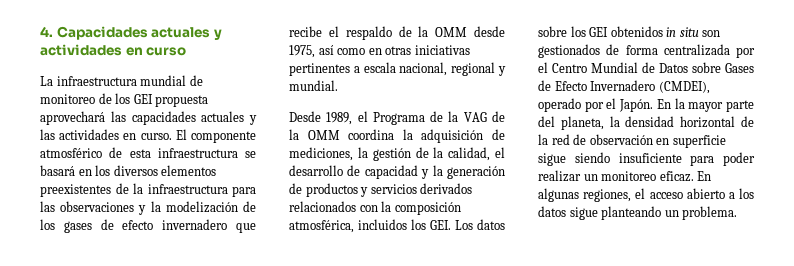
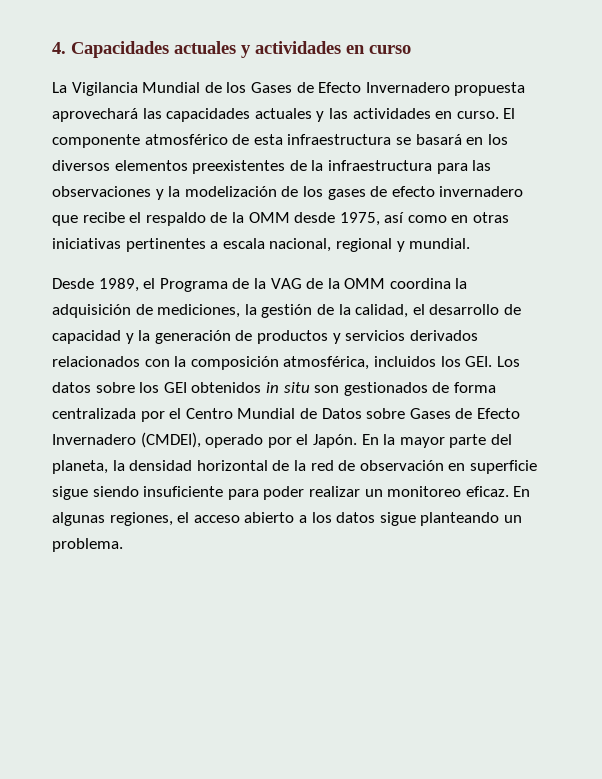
- La infraestructura mundial de monitoreo de los GEI propuesta aprovechará las capacidades actuales y las actividades en curso.
+ La Vigilancia Mundial de los Gases de Efecto Invernadero propuesta aprovechará las capacidades actuales y las actividades en curso.

